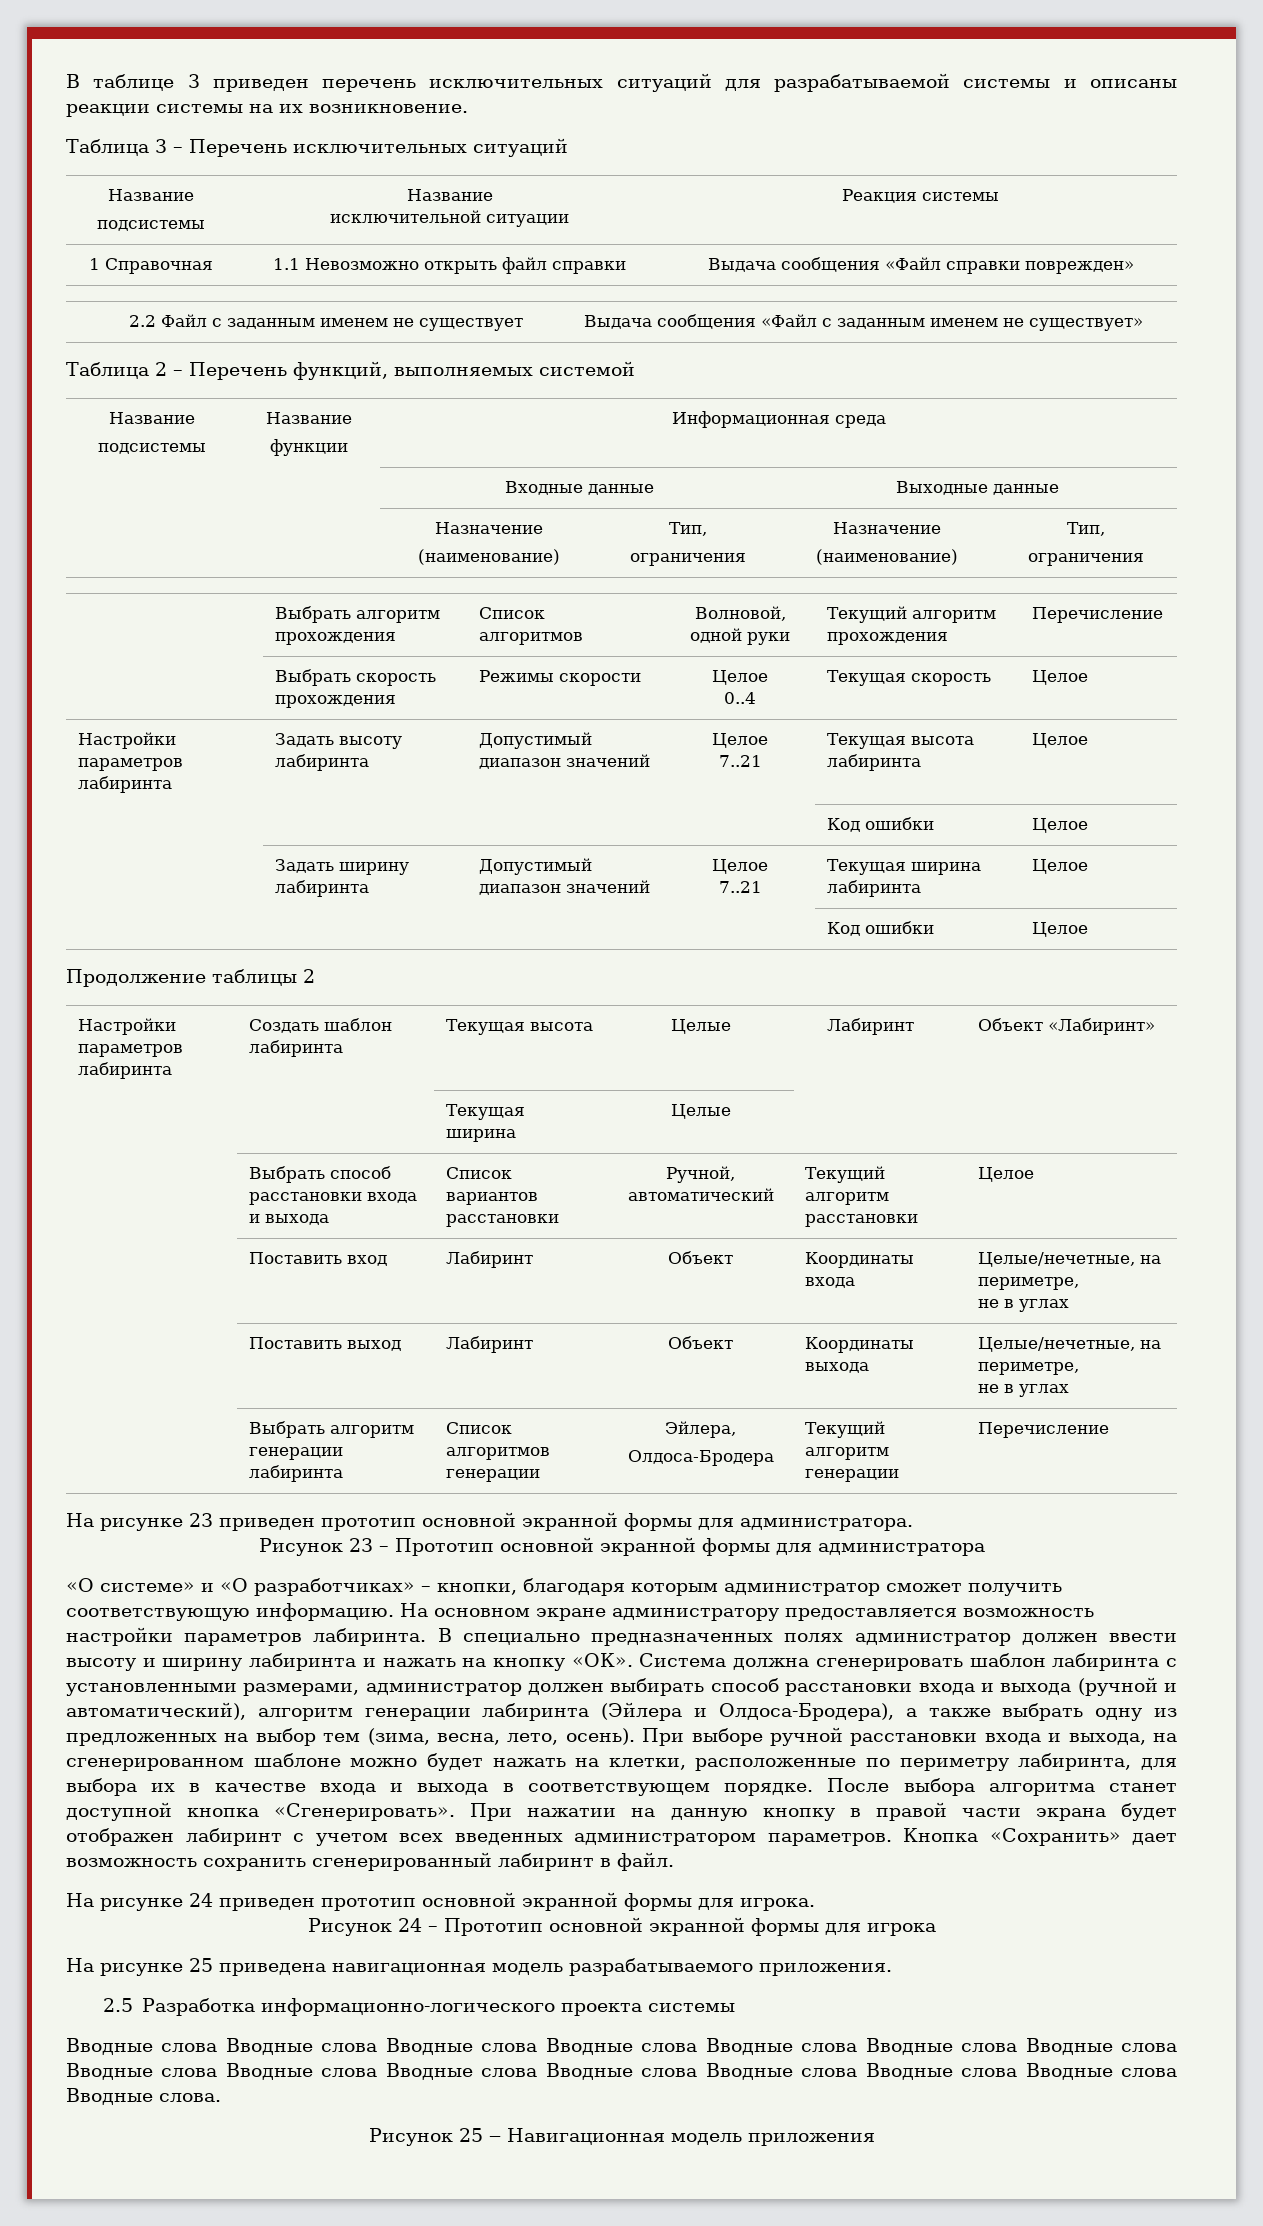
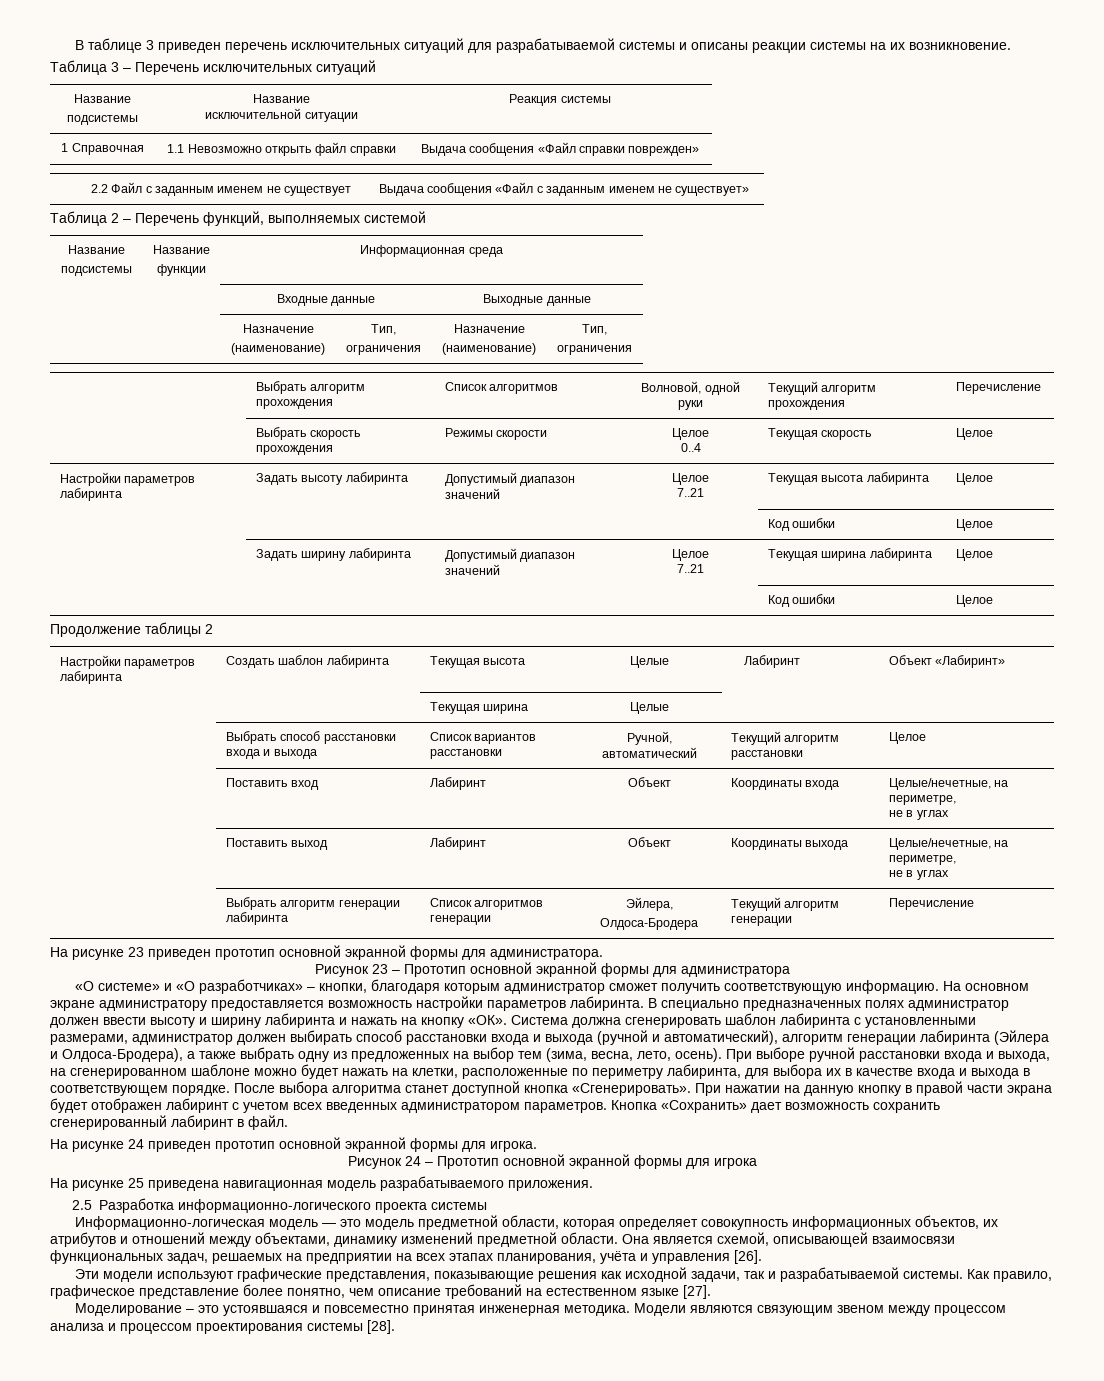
- Вводные слова Вводные слова Вводные слова Вводные слова Вводные слова Вводные слова Вводные слова Вводные слова Вводные слова Вводные слова Вводные слова Вводные слова Вводные слова Вводные слова Вводные слова.
- Рисунок 25 ‒ Навигационная модель приложения
+ Информационно-логическая модель — это модель предметной области, которая определяет совокупность информационных объектов, их атрибутов и отношений между объектами, динамику изменений предметной области. Она является схемой, описывающей взаимосвязи функциональных задач, решаемых на предприятии на всех этапах планирования, учёта и управления [26].
+ Эти модели используют графические представления, показывающие решения как исходной задачи, так и разрабатываемой системы. Как правило, графическое представление более понятно, чем описание требований на естественном языке [27].
+ Моделирование – это устоявшаяся и повсеместно принятая инженерная методика. Модели являются связующим звеном между процессом анализа и процессом проектирования системы [28].

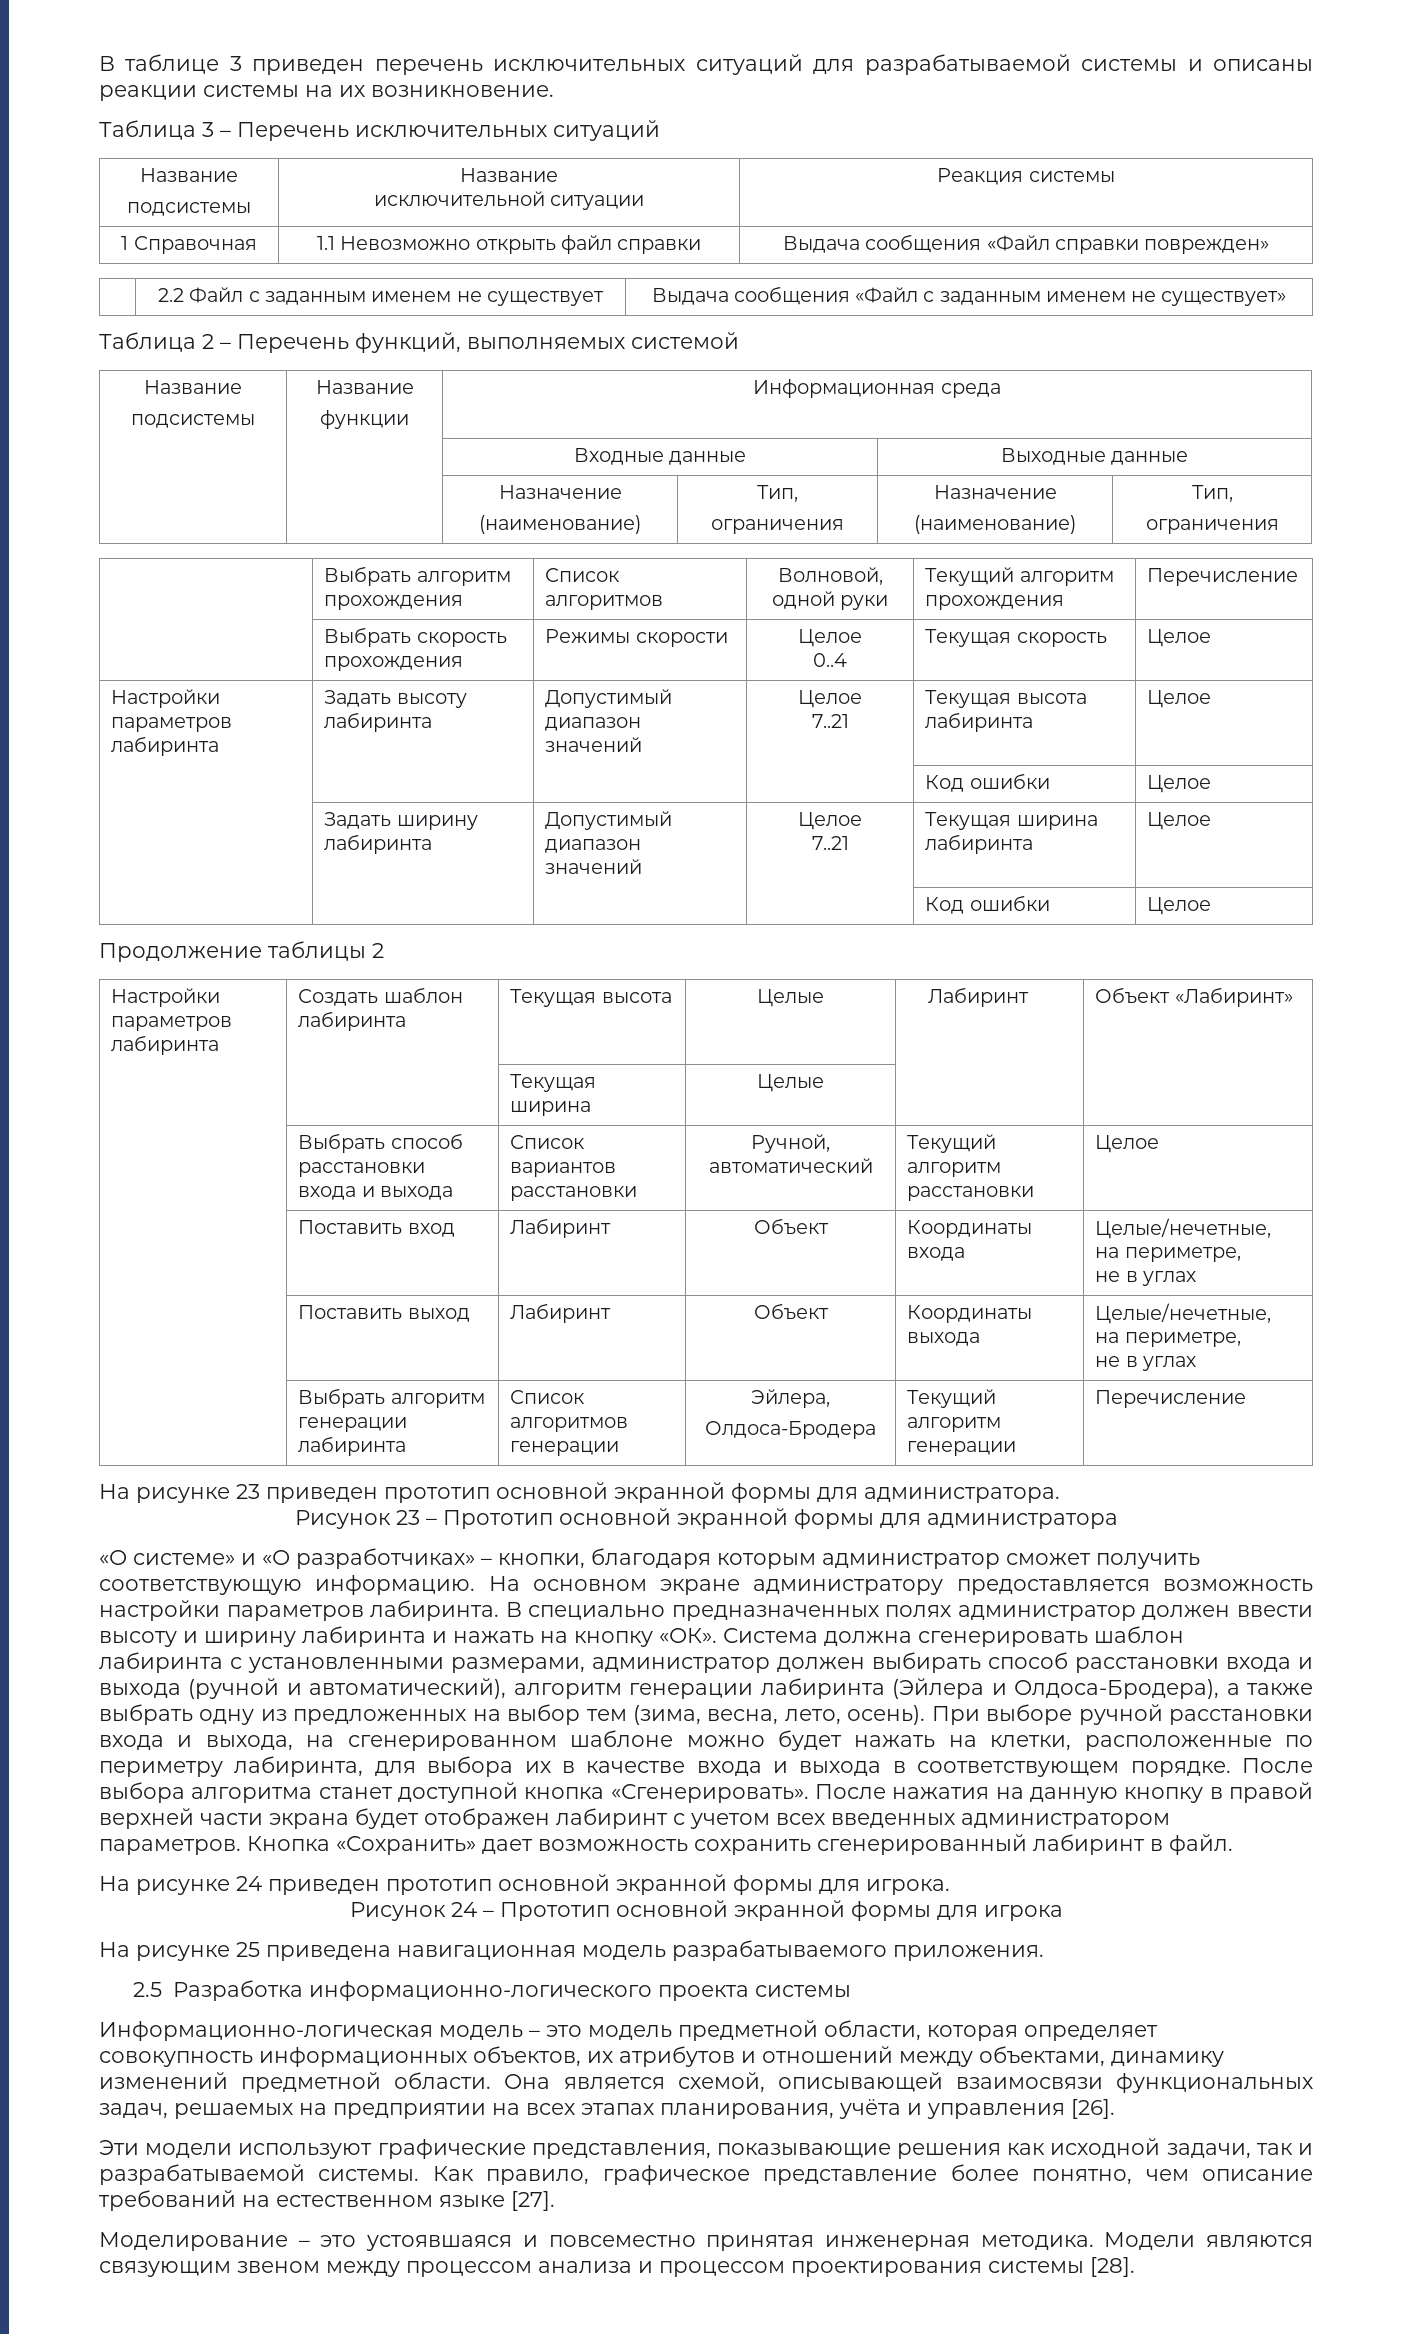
- При нажатии на данную кнопку в правой части экрана будет отображен лабиринт с учетом всех введенных администратором параметров.
+ После нажатия на данную кнопку в правой верхней части экрана будет отображен лабиринт с учетом всех введенных администратором параметров.
- Информационно-логическая модель — это модель предметной области, которая определяет совокупность информационных объектов, их атрибутов и отношений между объектами, динамику изменений предметной области.
+ Информационно-логическая модель – это модель предметной области, которая определяет совокупность информационных объектов, их атрибутов и отношений между объектами, динамику изменений предметной области.

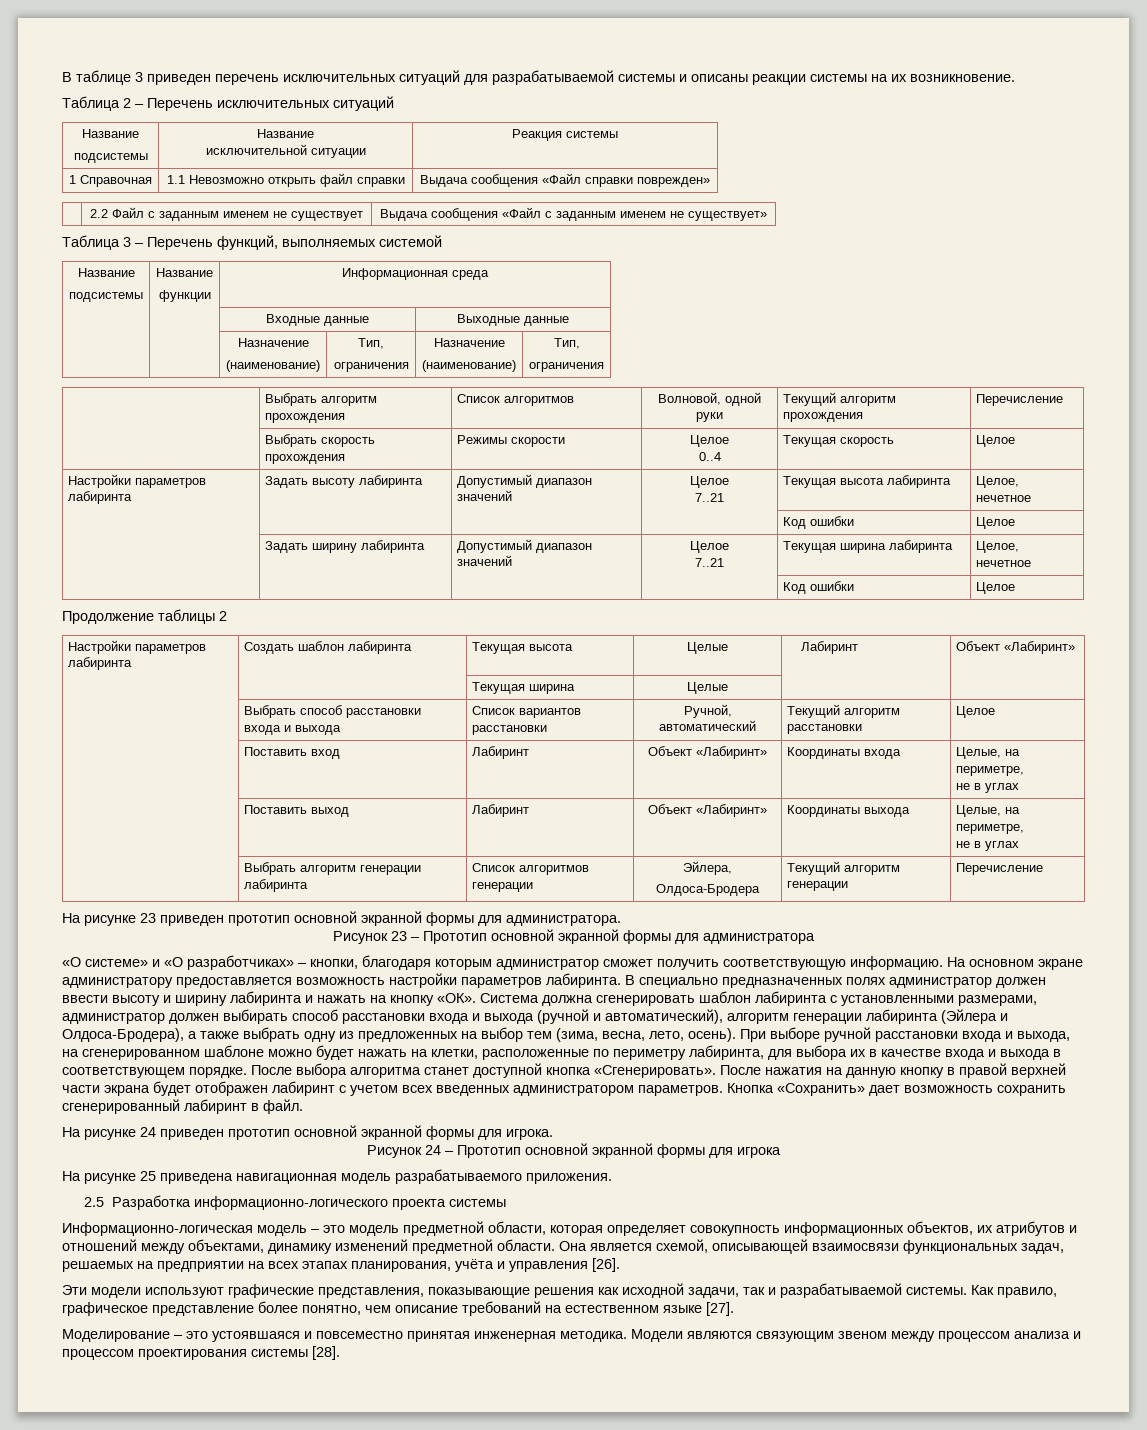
- Таблица 3 – Перечень исключительных ситуаций
+ Таблица 2 – Перечень исключительных ситуаций
- Таблица 2 – Перечень функций, выполняемых системой
+ Таблица 3 – Перечень функций, выполняемых системой
  Настройки параметров лабиринта | Задать высоту лабиринта | Допустимый диапазон значений | Целое
- 7..21 | Текущая высота лабиринта | Целое
+ 7..21 | Текущая высота лабиринта | Целое, нечетное
  | Задать ширину лабиринта | Допустимый диапазон значений | Целое
- 7..21 | Текущая ширина лабиринта | Целое
+ 7..21 | Текущая ширина лабиринта | Целое, нечетное
- | Поставить вход | Лабиринт | Объект | Координаты входа | Целые/нечетные, на периметре,
+ | Поставить вход | Лабиринт | Объект «Лабиринт» | Координаты входа | Целые, на периметре,
- | Поставить выход | Лабиринт | Объект | Координаты выхода | Целые/нечетные, на периметре,
+ | Поставить выход | Лабиринт | Объект «Лабиринт» | Координаты выхода | Целые, на периметре,

